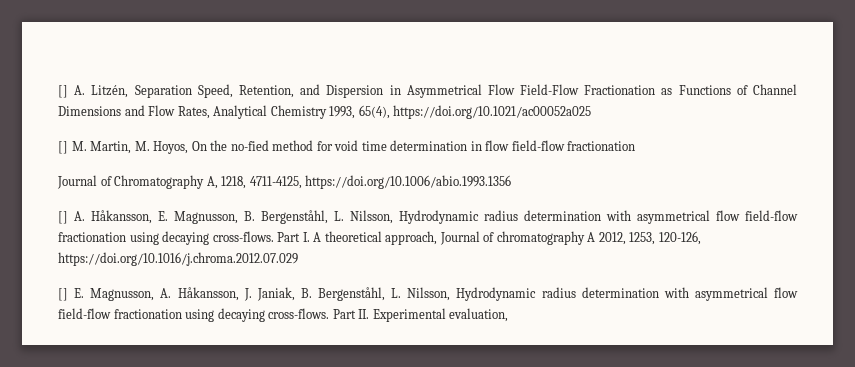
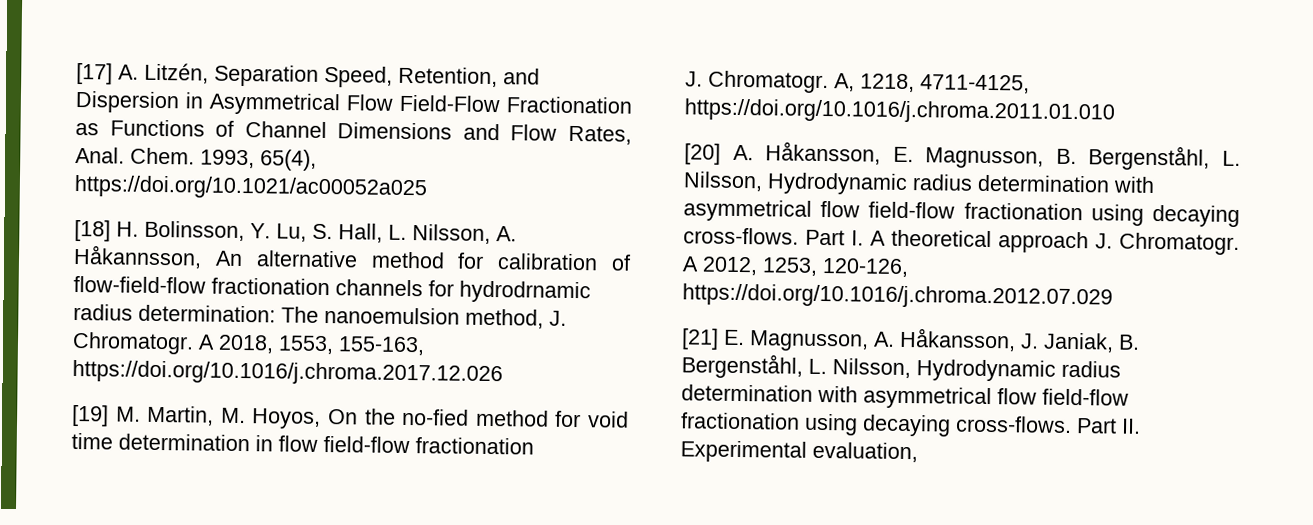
- [] A. Litzén, Separation Speed, Retention, and Dispersion in Asymmetrical Flow Field-Flow Fractionation as Functions of Channel Dimensions and Flow Rates, Analytical Chemistry 1993, 65(4), https://doi.org/10.1021/ac00052a025
+ [17] A. Litzén, Separation Speed, Retention, and Dispersion in Asymmetrical Flow Field-Flow Fractionation as Functions of Channel Dimensions and Flow Rates, Anal. Chem. 1993, 65(4), https://doi.org/10.1021/ac00052a025
- [] M. Martin, M. Hoyos, On the no-fied method for void time determination in flow field-flow fractionation
+ [18] H. Bolinsson, Y. Lu, S. Hall, L. Nilsson, A. Håkannsson, An alternative method for calibration of flow-field-flow fractionation channels for hydrodrnamic radius determination: The nanoemulsion method, J. Chromatogr. A 2018, 1553, 155-163, https://doi.org/10.1016/j.chroma.2017.12.026
+ [19] M. Martin, M. Hoyos, On the no-fied method for void time determination in flow field-flow fractionation
- Journal of Chromatography A, 1218, 4711-4125, https://doi.org/10.1006/abio.1993.1356
- [] A. Håkansson, E. Magnusson, B. Bergenståhl, L. Nilsson, Hydrodynamic radius determination with asymmetrical flow field-flow fractionation using decaying cross-flows.
+ J. Chromatogr. A, 1218, 4711-4125, https://doi.org/10.1016/j.chroma.2011.01.010
+ [20] A. Håkansson, E. Magnusson, B. Bergenståhl, L. Nilsson, Hydrodynamic radius determination with asymmetrical flow field-flow fractionation using decaying cross-flows.
- Part I. A theoretical approach, Journal of chromatography A 2012, 1253, 120-126, https://doi.org/10.1016/j.chroma.2012.07.029
+ Part I. A theoretical approach J. Chromatogr. A 2012, 1253, 120-126, https://doi.org/10.1016/j.chroma.2012.07.029
- [] E. Magnusson, A. Håkansson, J. Janiak, B. Bergenståhl, L. Nilsson, Hydrodynamic radius determination with asymmetrical flow field-flow fractionation using decaying cross-flows.
+ [21] E. Magnusson, A. Håkansson, J. Janiak, B. Bergenståhl, L. Nilsson, Hydrodynamic radius determination with asymmetrical flow field-flow fractionation using decaying cross-flows.

